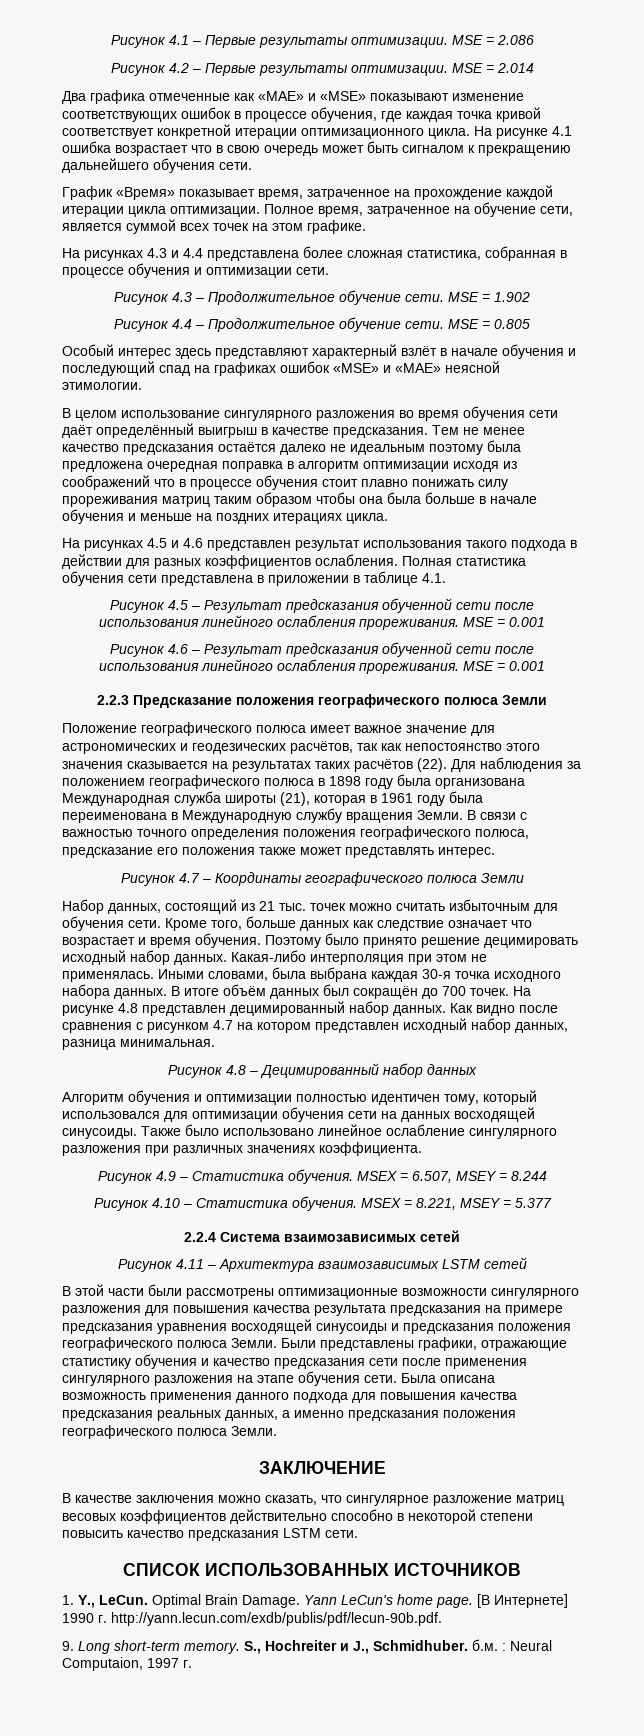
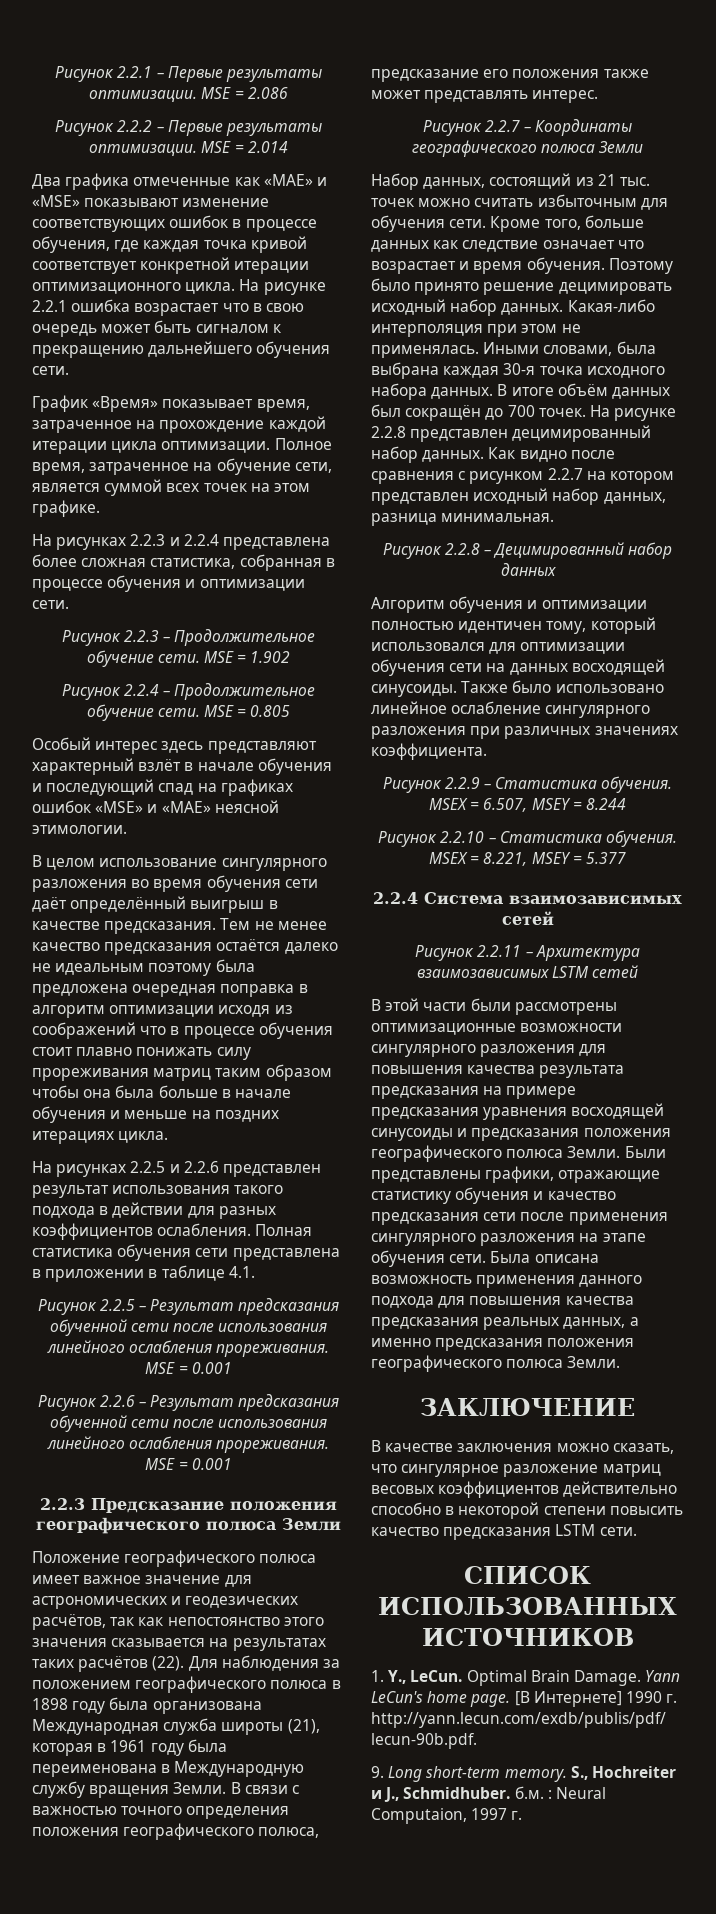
- Рисунок 4.1 – Первые результаты оптимизации.
+ Рисунок 2.2.1 – Первые результаты оптимизации.
- Рисунок 4.2 – Первые результаты оптимизации.
+ Рисунок 2.2.2 – Первые результаты оптимизации.
- На рисунке 4.1 ошибка возрастает что в свою очередь может быть сигналом к прекращению дальнейшего обучения сети.
+ На рисунке 2.2.1 ошибка возрастает что в свою очередь может быть сигналом к прекращению дальнейшего обучения сети.
- На рисунках 4.3 и 4.4 представлена более сложная статистика, собранная в процессе обучения и оптимизации сети.
+ На рисунках 2.2.3 и 2.2.4 представлена более сложная статистика, собранная в процессе обучения и оптимизации сети.
- Рисунок 4.3 – Продолжительное обучение сети.
+ Рисунок 2.2.3 – Продолжительное обучение сети.
- Рисунок 4.4 – Продолжительное обучение сети.
+ Рисунок 2.2.4 – Продолжительное обучение сети.
- На рисунках 4.5 и 4.6 представлен результат использования такого подхода в действии для разных коэффициентов ослабления.
+ На рисунках 2.2.5 и 2.2.6 представлен результат использования такого подхода в действии для разных коэффициентов ослабления.
- Рисунок 4.5 – Результат предсказания обученной сети после использования линейного ослабления прореживания.
+ Рисунок 2.2.5 – Результат предсказания обученной сети после использования линейного ослабления прореживания.
- Рисунок 4.6 – Результат предсказания обученной сети после использования линейного ослабления прореживания.
+ Рисунок 2.2.6 – Результат предсказания обученной сети после использования линейного ослабления прореживания.
- Рисунок 4.7 – Координаты географического полюса Земли
+ Рисунок 2.2.7 – Координаты географического полюса Земли
- На рисунке 4.8 представлен децимированный набор данных.
+ На рисунке 2.2.8 представлен децимированный набор данных.
- Как видно после сравнения с рисунком 4.7 на котором представлен исходный набор данных, разница минимальная.
+ Как видно после сравнения с рисунком 2.2.7 на котором представлен исходный набор данных, разница минимальная.
- Рисунок 4.8 – Децимированный набор данных
+ Рисунок 2.2.8 – Децимированный набор данных
- Рисунок 4.9 – Статистика обучения.
+ Рисунок 2.2.9 – Статистика обучения.
- Рисунок 4.10 – Статистика обучения.
+ Рисунок 2.2.10 – Статистика обучения.
- Рисунок 4.11 – Архитектура взаимозависимых LSTM сетей
+ Рисунок 2.2.11 – Архитектура взаимозависимых LSTM сетей

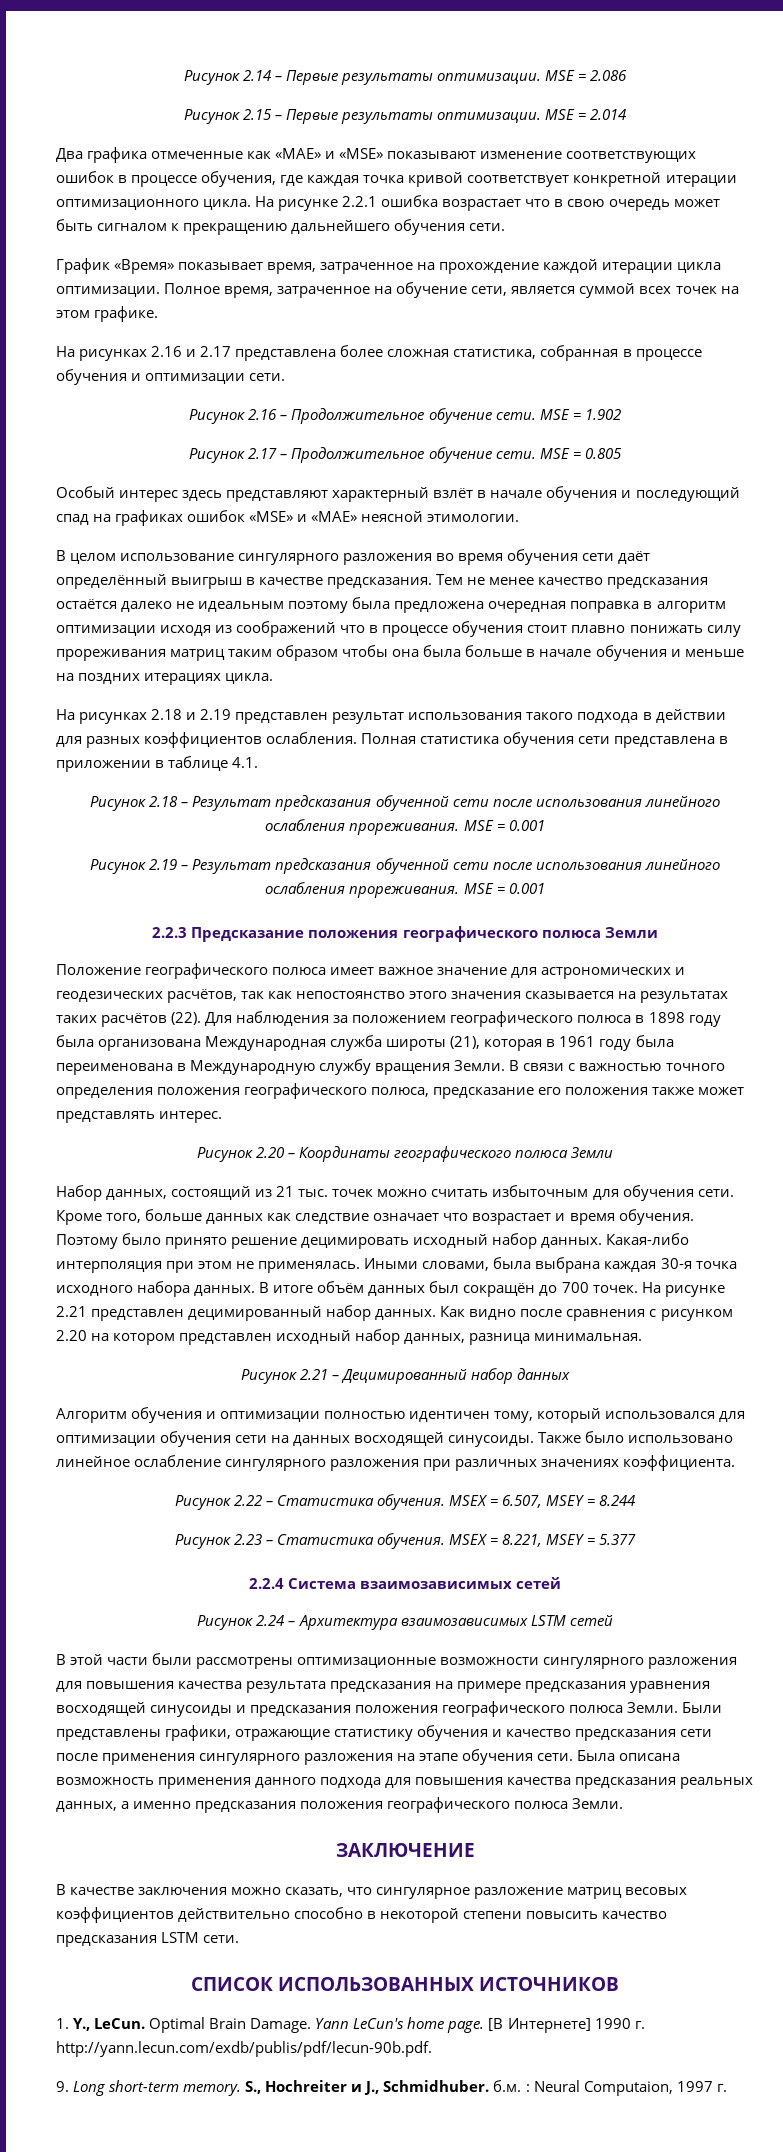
- Рисунок 2.2.1 – Первые результаты оптимизации.
+ Рисунок 2.14 – Первые результаты оптимизации.
- Рисунок 2.2.2 – Первые результаты оптимизации.
+ Рисунок 2.15 – Первые результаты оптимизации.
- На рисунках 2.2.3 и 2.2.4 представлена более сложная статистика, собранная в процессе обучения и оптимизации сети.
+ На рисунках 2.16 и 2.17 представлена более сложная статистика, собранная в процессе обучения и оптимизации сети.
- Рисунок 2.2.3 – Продолжительное обучение сети.
+ Рисунок 2.16 – Продолжительное обучение сети.
- Рисунок 2.2.4 – Продолжительное обучение сети.
+ Рисунок 2.17 – Продолжительное обучение сети.
- На рисунках 2.2.5 и 2.2.6 представлен результат использования такого подхода в действии для разных коэффициентов ослабления.
+ На рисунках 2.18 и 2.19 представлен результат использования такого подхода в действии для разных коэффициентов ослабления.
- Рисунок 2.2.5 – Результат предсказания обученной сети после использования линейного ослабления прореживания.
+ Рисунок 2.18 – Результат предсказания обученной сети после использования линейного ослабления прореживания.
- Рисунок 2.2.6 – Результат предсказания обученной сети после использования линейного ослабления прореживания.
+ Рисунок 2.19 – Результат предсказания обученной сети после использования линейного ослабления прореживания.
- Рисунок 2.2.7 – Координаты географического полюса Земли
+ Рисунок 2.20 – Координаты географического полюса Земли
- На рисунке 2.2.8 представлен децимированный набор данных.
+ На рисунке 2.21 представлен децимированный набор данных.
- Как видно после сравнения с рисунком 2.2.7 на котором представлен исходный набор данных, разница минимальная.
+ Как видно после сравнения с рисунком 2.20 на котором представлен исходный набор данных, разница минимальная.
- Рисунок 2.2.8 – Децимированный набор данных
+ Рисунок 2.21 – Децимированный набор данных
- Рисунок 2.2.9 – Статистика обучения.
+ Рисунок 2.22 – Статистика обучения.
- Рисунок 2.2.10 – Статистика обучения.
+ Рисунок 2.23 – Статистика обучения.
- Рисунок 2.2.11 – Архитектура взаимозависимых LSTM сетей
+ Рисунок 2.24 – Архитектура взаимозависимых LSTM сетей

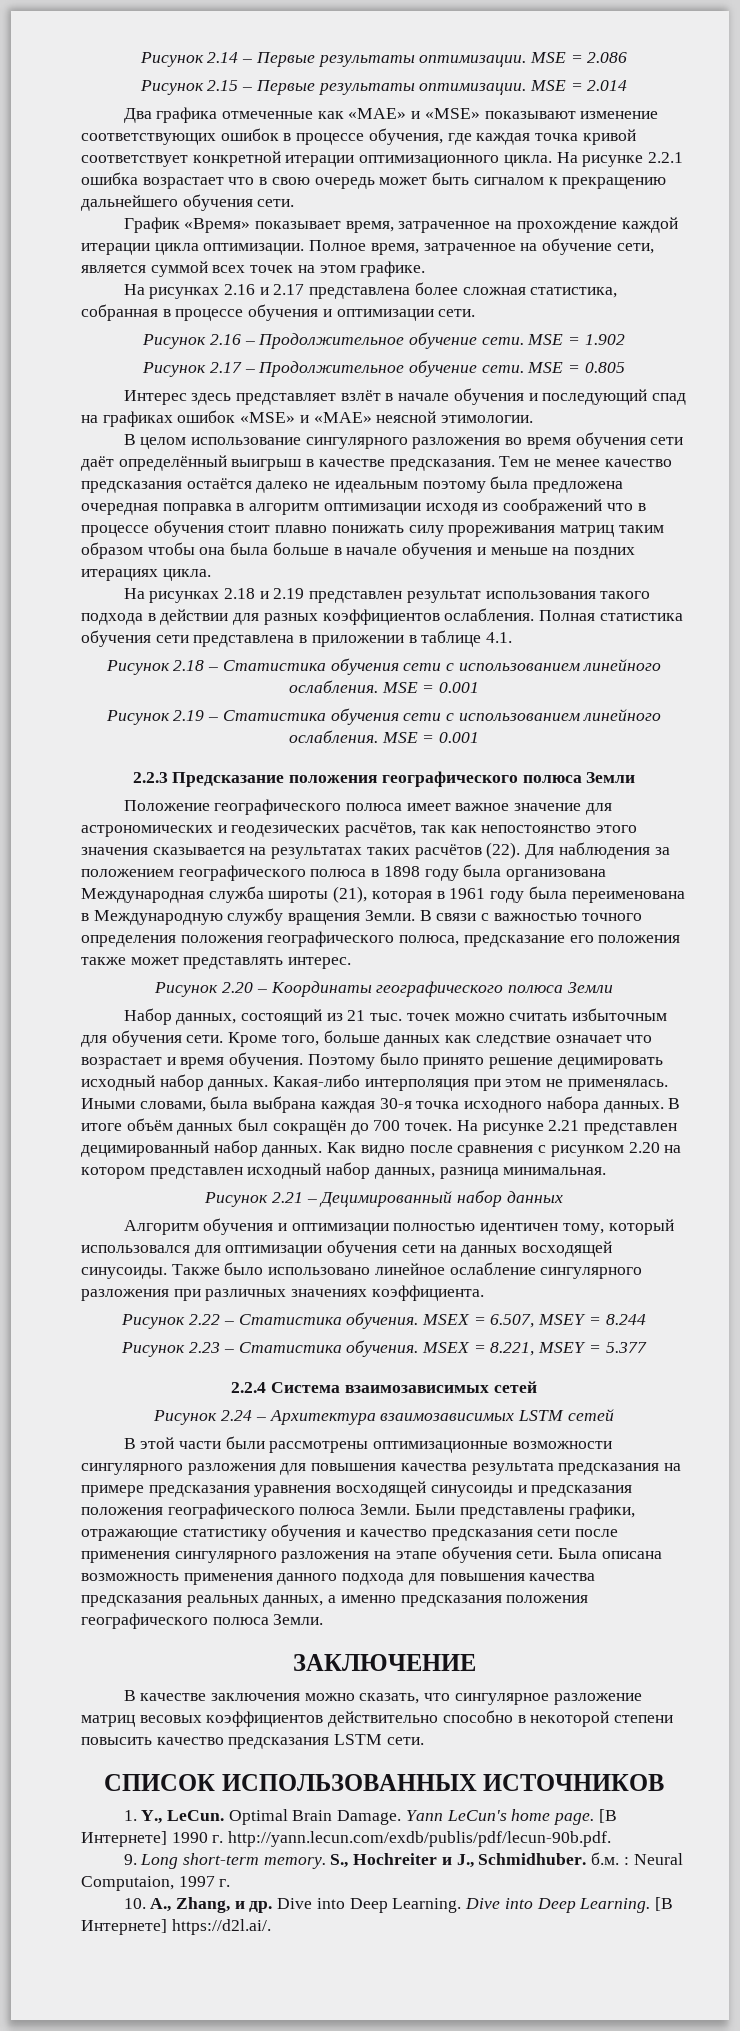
- Особый интерес здесь представляют характерный взлёт в начале обучения и последующий спад на графиках ошибок «MSE» и «MAE» неясной этимологии.
+ Интерес здесь представляет взлёт в начале обучения и последующий спад на графиках ошибок «MSE» и «MAE» неясной этимологии.
- Рисунок 2.18 – Результат предсказания обученной сети после использования линейного ослабления прореживания.
+ Рисунок 2.18 – Статистика обучения сети с использованием линейного ослабления.
- Рисунок 2.19 – Результат предсказания обученной сети после использования линейного ослабления прореживания.
+ Рисунок 2.19 – Статистика обучения сети с использованием линейного ослабления.
+ 10. A., Zhang, и др. Dive into Deep Learning. Dive into Deep Learning. [В Интернете] https://d2l.ai/.

